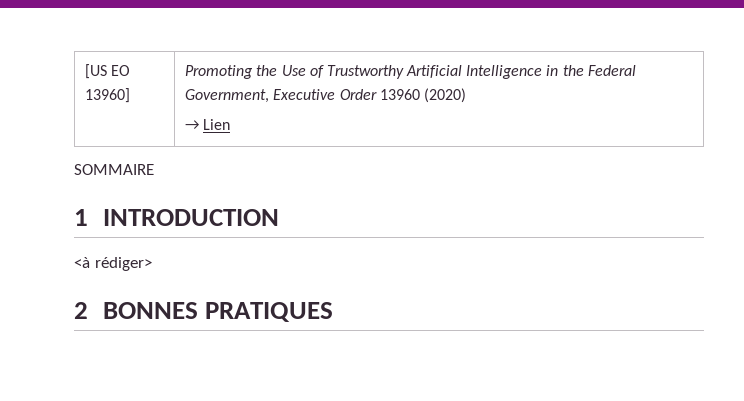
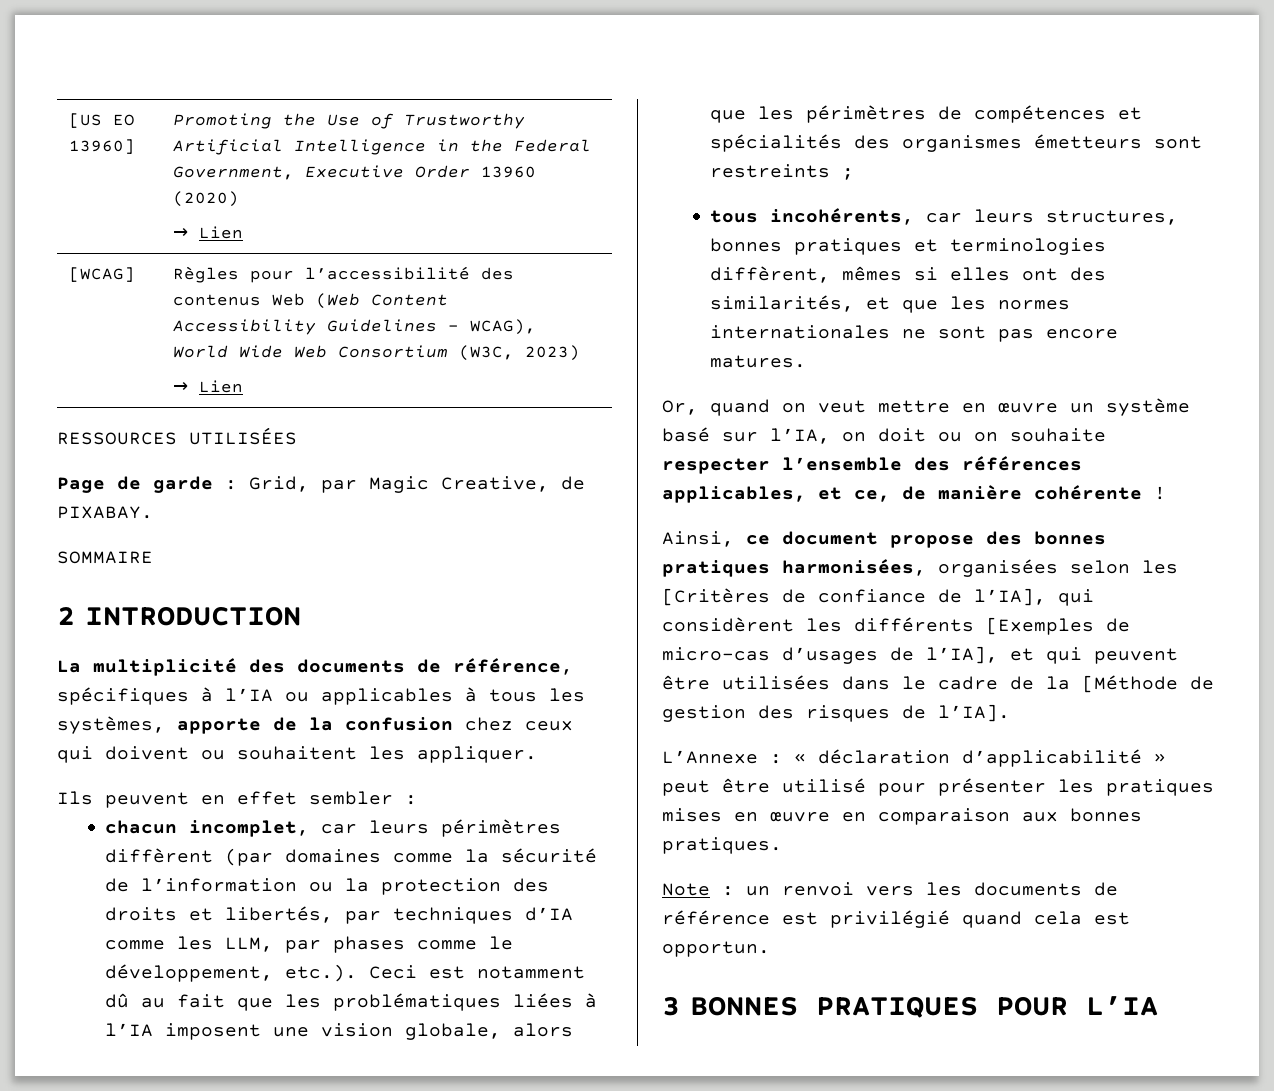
+ [WCAG] | Règles pour l’accessibilité des contenus Web (Web Content Accessibility Guidelines - WCAG), World Wide Web Consortium (W3C, 2023)
+ → Lien
+ RESSOURCES UTILISÉES
+ Page de garde : Grid, par Magic Creative, de PIXABAY.
- 1 INTRODUCTION
+ 2 INTRODUCTION
- <à rédiger>
- 2 BONNES PRATIQUES
+ La multiplicité des documents de référence, spécifiques à l’IA ou applicables à tous les systèmes, apporte de la confusion chez ceux qui doivent ou souhaitent les appliquer.
+ Ils peuvent en effet sembler :
+ chacun incomplet, car leurs périmètres diffèrent (par domaines comme la sécurité de l’information ou la protection des droits et libertés, par techniques d’IA comme les LLM, par phases comme le développement, etc.). Ceci est notamment dû au fait que les problématiques liées à l’IA imposent une vision globale, alors que les périmètres de compétences et spécialités des organismes émetteurs sont restreints ;
+ tous incohérents, car leurs structures, bonnes pratiques et terminologies diffèrent, mêmes si elles ont des similarités, et que les normes internationales ne sont pas encore matures.
+ Or, quand on veut mettre en œuvre un système basé sur l’IA, on doit ou on souhaite respecter l’ensemble des références applicables, et ce, de manière cohérente !
+ Ainsi, ce document propose des bonnes pratiques harmonisées, organisées selon les [Critères de confiance de l’IA], qui considèrent les différents [Exemples de micro-cas d’usages de l’IA], et qui peuvent être utilisées dans le cadre de la [Méthode de gestion des risques de l’IA].
+ L’Annexe : « déclaration d’applicabilité » peut être utilisé pour présenter les pratiques mises en œuvre en comparaison aux bonnes pratiques.
+ Note : un renvoi vers les documents de référence est privilégié quand cela est opportun.
+ 3 BONNES PRATIQUES POUR L’IA

